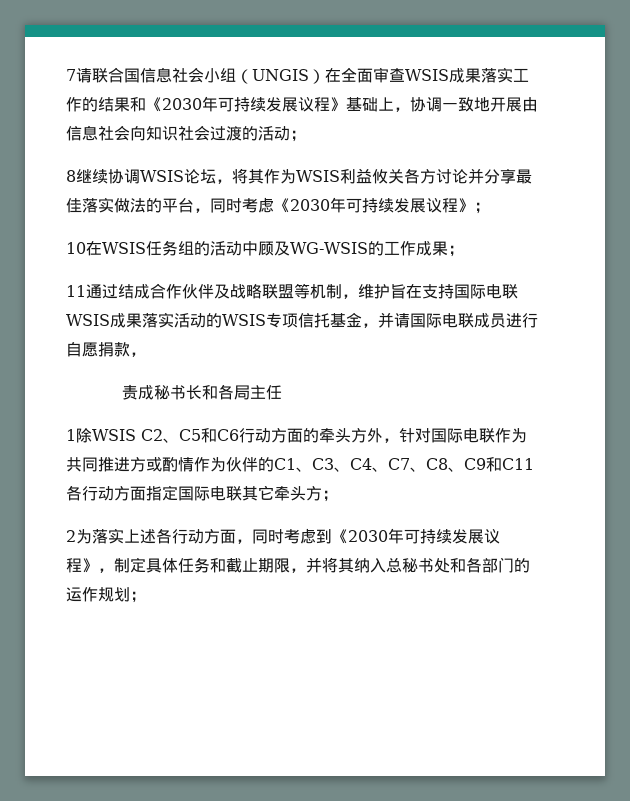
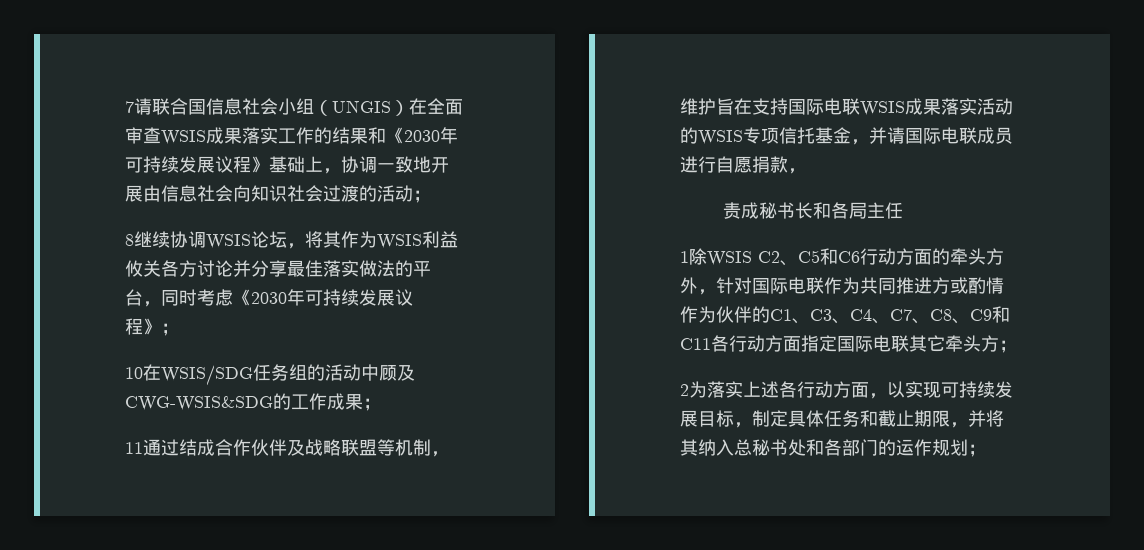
- 10在WSIS任务组的活动中顾及WG-WSIS的工作成果；
+ 10在WSIS/SDG任务组的活动中顾及CWG-WSIS&SDG的工作成果；
- 2为落实上述各行动方面，同时考虑到《2030年可持续发展议程》，制定具体任务和截止期限，并将其纳入总秘书处和各部门的运作规划；
+ 2为落实上述各行动方面，以实现可持续发展目标，制定具体任务和截止期限，并将其纳入总秘书处和各部门的运作规划；

